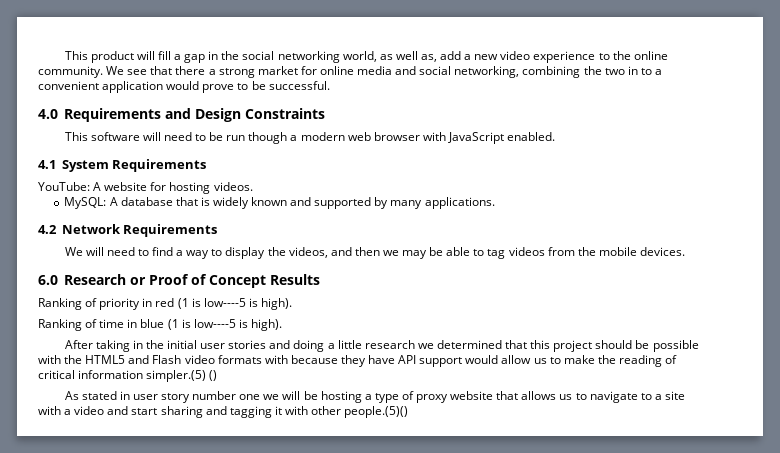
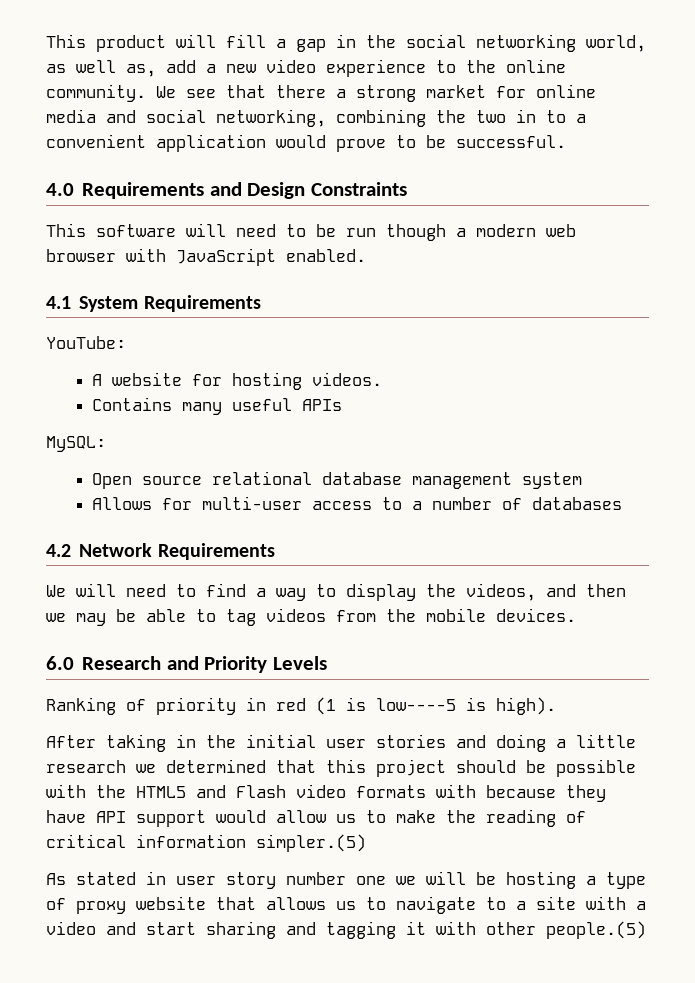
- YouTube: A website for hosting videos.
+ YouTube:
+ A website for hosting videos.
- MySQL: A database that is widely known and supported by many applications.
+ Contains many useful APIs
+ MySQL:
+ Open source relational database management system
+ Allows for multi-user access to a number of databases
- 6.0 Research or Proof of Concept Results
+ 6.0 Research and Priority Levels
- Ranking of time in blue (1 is low----5 is high).
- After taking in the initial user stories and doing a little research we determined that this project should be possible with the HTML5 and Flash video formats with because they have API support would allow us to make the reading of critical information simpler.(5) ()
+ After taking in the initial user stories and doing a little research we determined that this project should be possible with the HTML5 and Flash video formats with because they have API support would allow us to make the reading of critical information simpler.(5)
- As stated in user story number one we will be hosting a type of proxy website that allows us to navigate to a site with a video and start sharing and tagging it with other people.(5)()
+ As stated in user story number one we will be hosting a type of proxy website that allows us to navigate to a site with a video and start sharing and tagging it with other people.(5)

